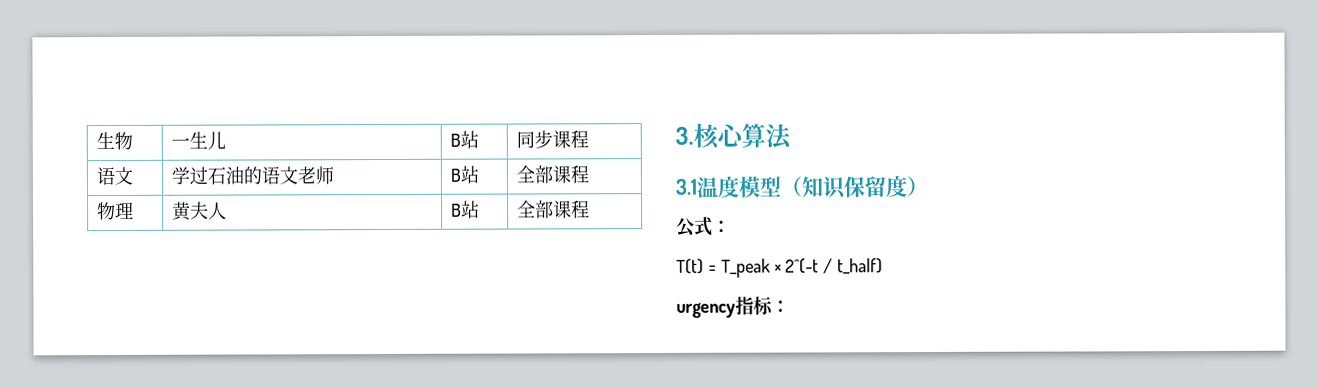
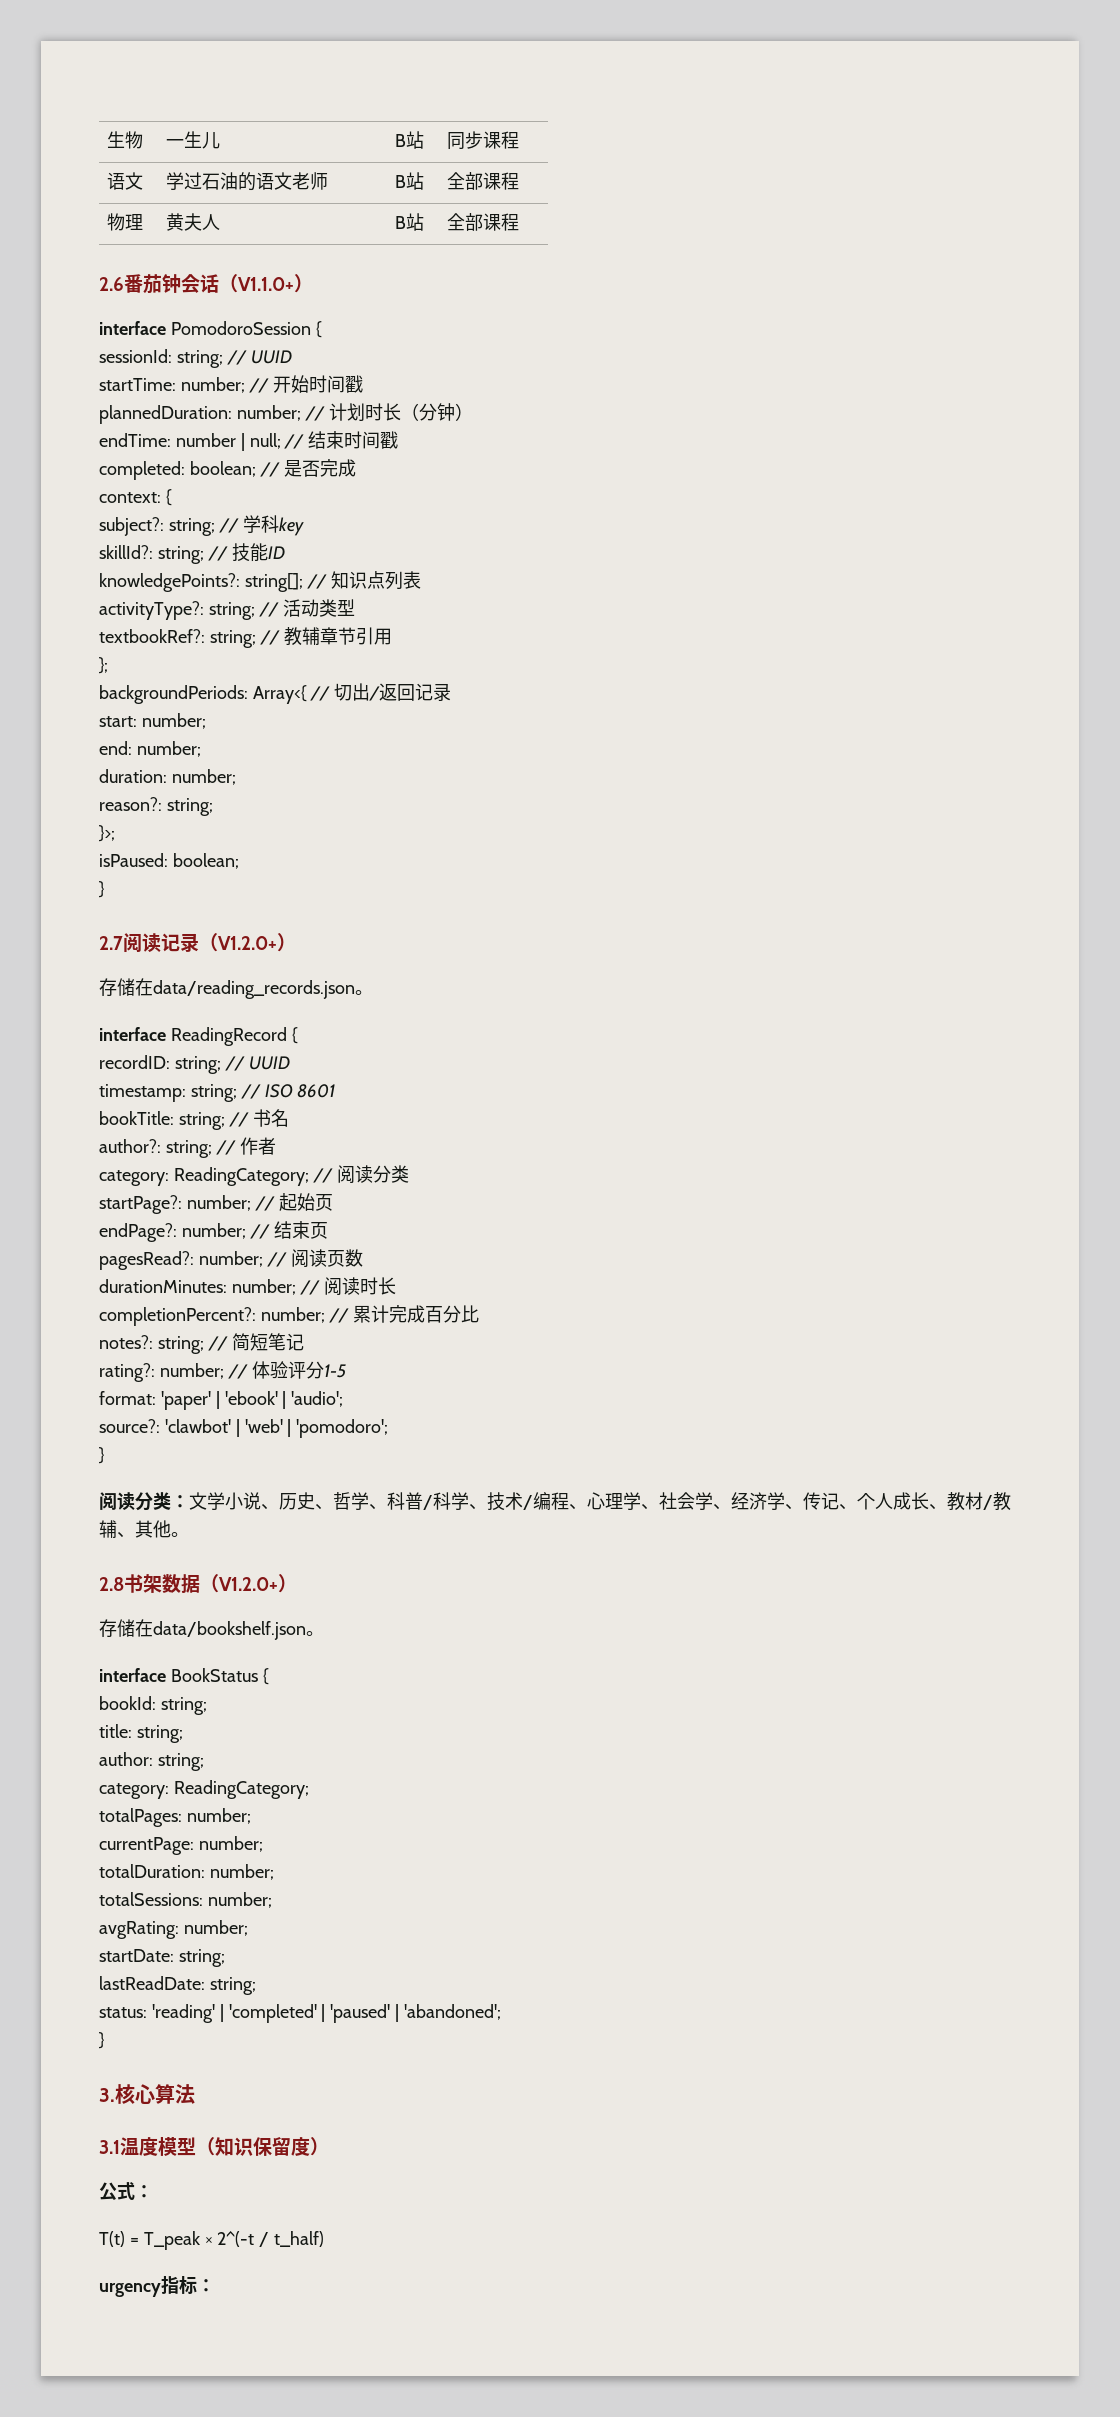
+ 2.6番茄钟会话（V1.1.0+）
+ interface PomodoroSession {
+ sessionId: string; // UUID
+ startTime: number; // 开始时间戳
+ plannedDuration: number; // 计划时长（分钟）
+ endTime: number | null; // 结束时间戳
+ completed: boolean; // 是否完成
+ context: {
+ subject?: string; // 学科key
+ skillId?: string; // 技能ID
+ knowledgePoints?: string[]; // 知识点列表
+ activityType?: string; // 活动类型
+ textbookRef?: string; // 教辅章节引用
+ };
+ backgroundPeriods: Array<{ // 切出/返回记录
+ start: number;
+ end: number;
+ duration: number;
+ reason?: string;
+ }>;
+ isPaused: boolean;
+ }
+ 2.7阅读记录（V1.2.0+）
+ 存储在data/reading_records.json。
+ interface ReadingRecord {
+ recordID: string; // UUID
+ timestamp: string; // ISO 8601
+ bookTitle: string; // 书名
+ author?: string; // 作者
+ category: ReadingCategory; // 阅读分类
+ startPage?: number; // 起始页
+ endPage?: number; // 结束页
+ pagesRead?: number; // 阅读页数
+ durationMinutes: number; // 阅读时长
+ completionPercent?: number; // 累计完成百分比
+ notes?: string; // 简短笔记
+ rating?: number; // 体验评分1-5
+ format: 'paper' | 'ebook' | 'audio';
+ source?: 'clawbot' | 'web' | 'pomodoro';
+ }
+ 阅读分类：文学小说、历史、哲学、科普/科学、技术/编程、心理学、社会学、经济学、传记、个人成长、教材/教辅、其他。
+ 2.8书架数据（V1.2.0+）
+ 存储在data/bookshelf.json。
+ interface BookStatus {
+ bookId: string;
+ title: string;
+ author: string;
+ category: ReadingCategory;
+ totalPages: number;
+ currentPage: number;
+ totalDuration: number;
+ totalSessions: number;
+ avgRating: number;
+ startDate: string;
+ lastReadDate: string;
+ status: 'reading' | 'completed' | 'paused' | 'abandoned';
+ }

